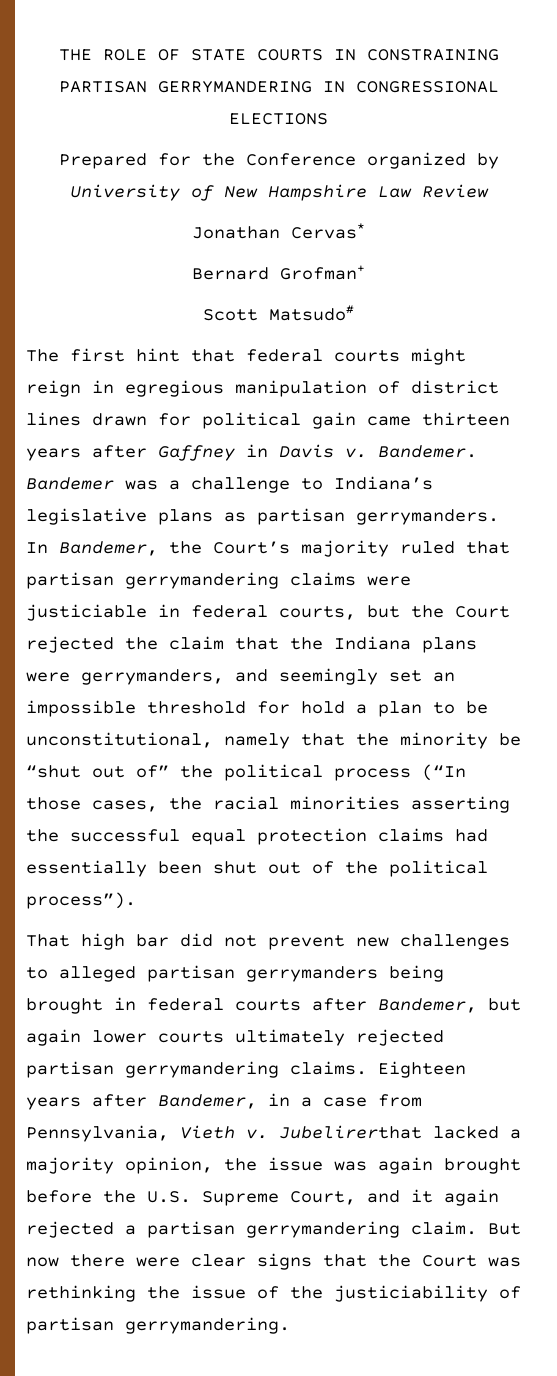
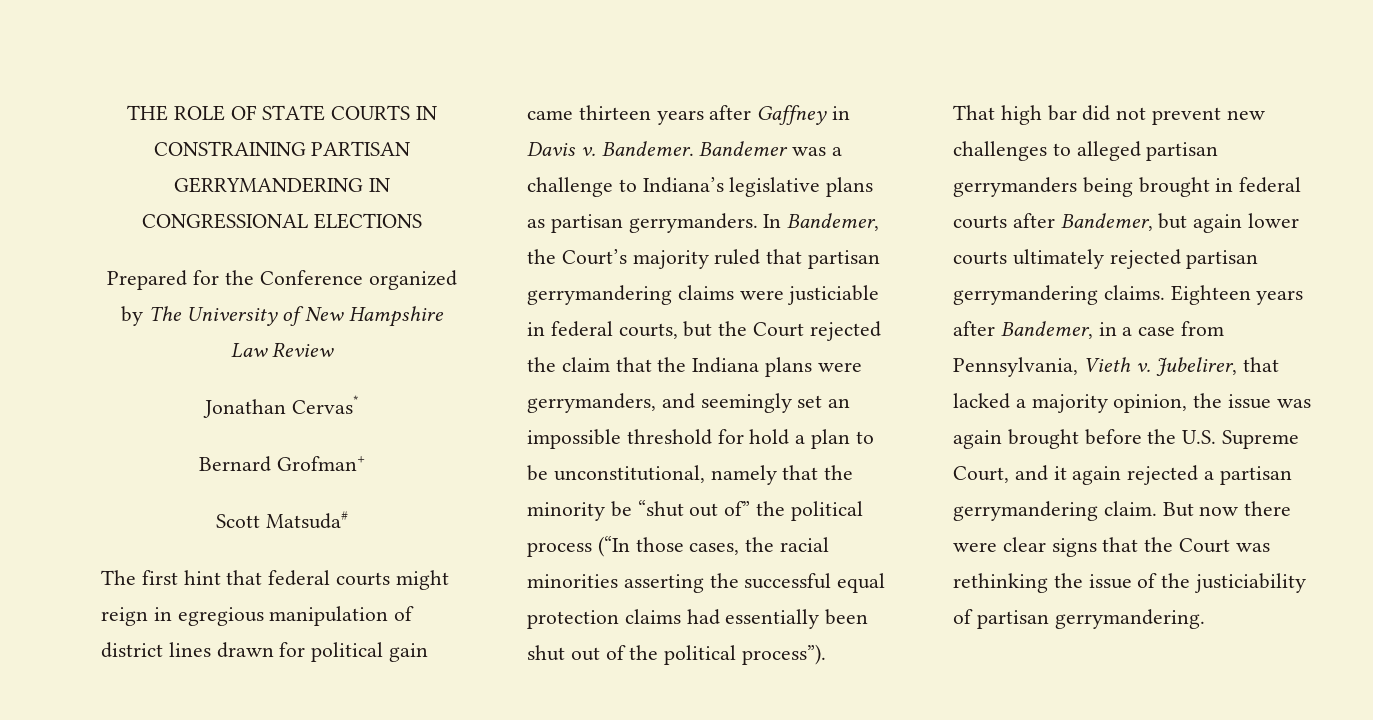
- Prepared for the Conference organized by University of New Hampshire Law Review
+ Prepared for the Conference organized by The University of New Hampshire Law Review
- Scott Matsudo#
+ Scott Matsuda#
- Jubelirerthat lacked a majority opinion, the issue was again brought before the U.S. Supreme Court, and it again rejected a partisan gerrymandering claim.
+ Jubelirer, that lacked a majority opinion, the issue was again brought before the U.S. Supreme Court, and it again rejected a partisan gerrymandering claim.

